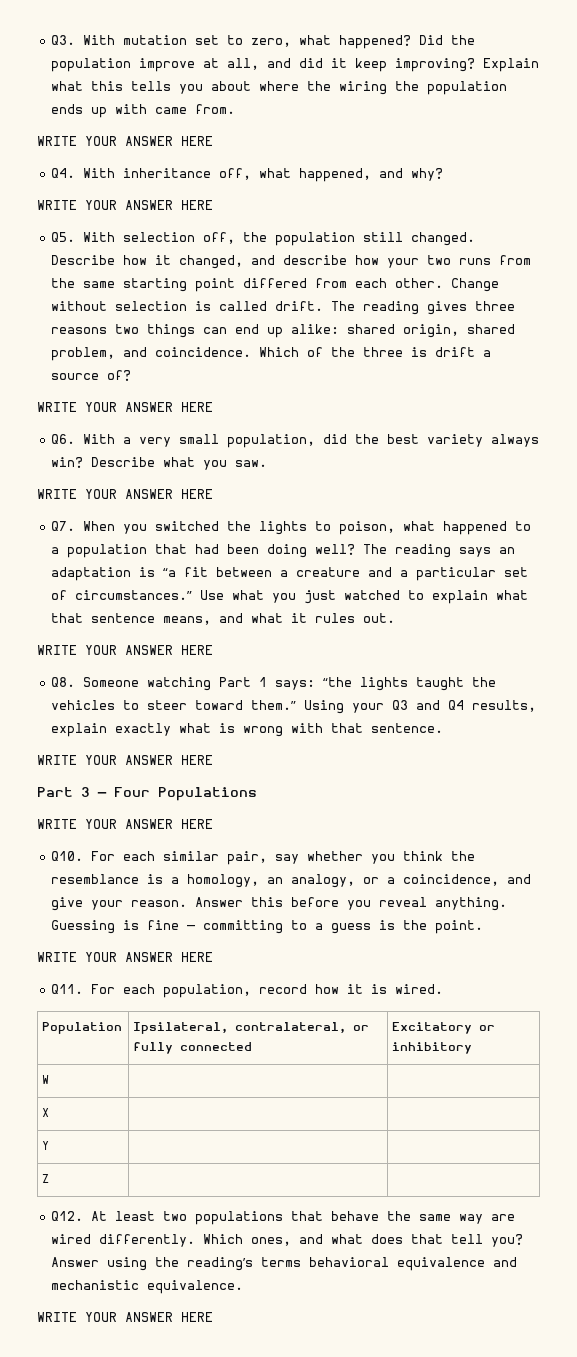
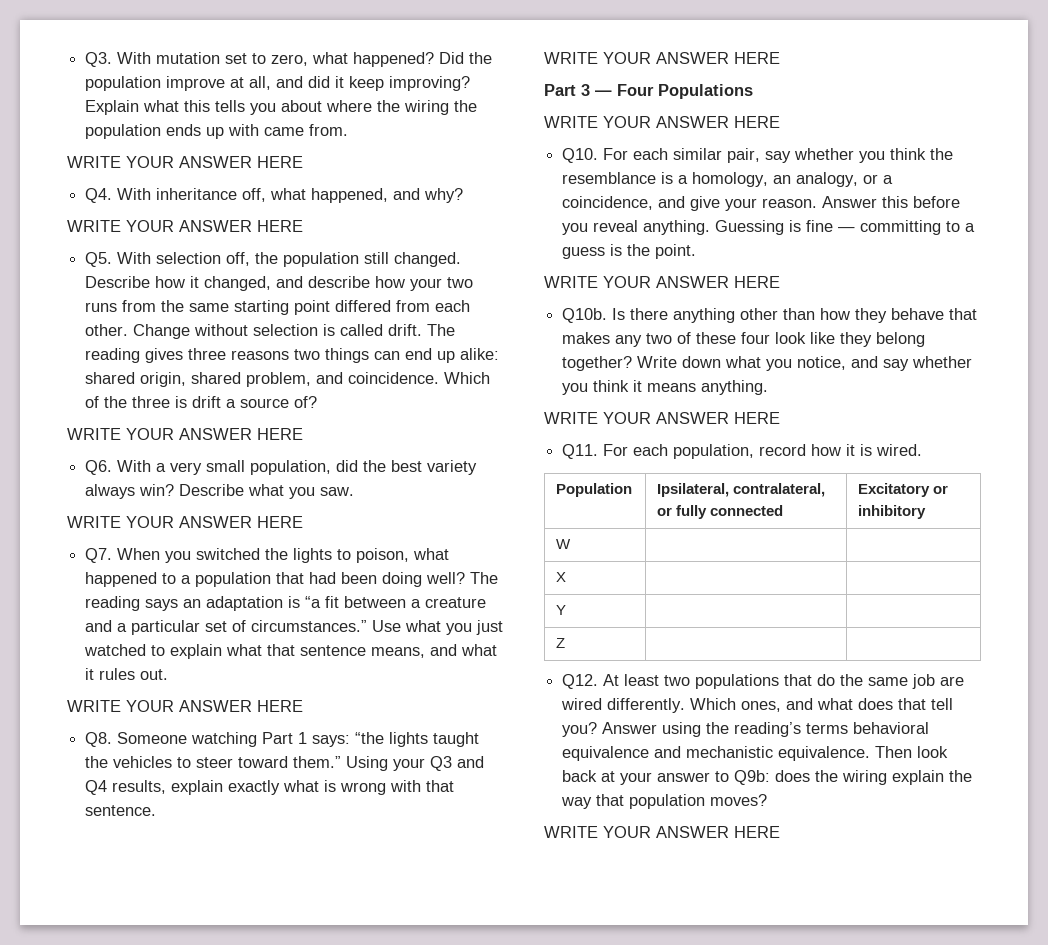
+ Q10b. Is there anything other than how they behave that makes any two of these four look like they belong together? Write down what you notice, and say whether you think it means anything.
+ WRITE YOUR ANSWER HERE
- Q12. At least two populations that behave the same way are wired differently.
+ Q12. At least two populations that do the same job are wired differently.
+ Then look back at your answer to Q9b: does the wiring explain the way that population moves?

